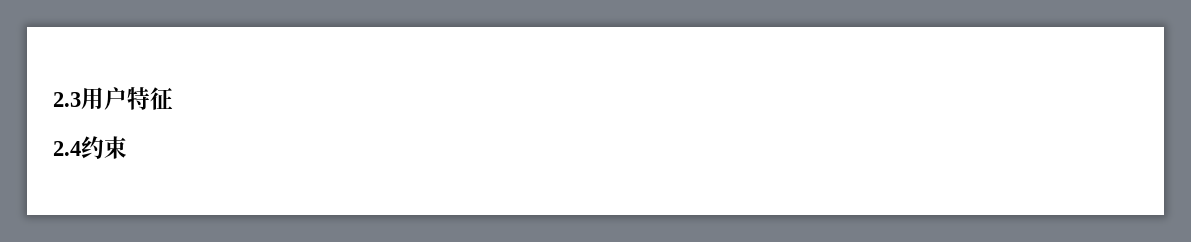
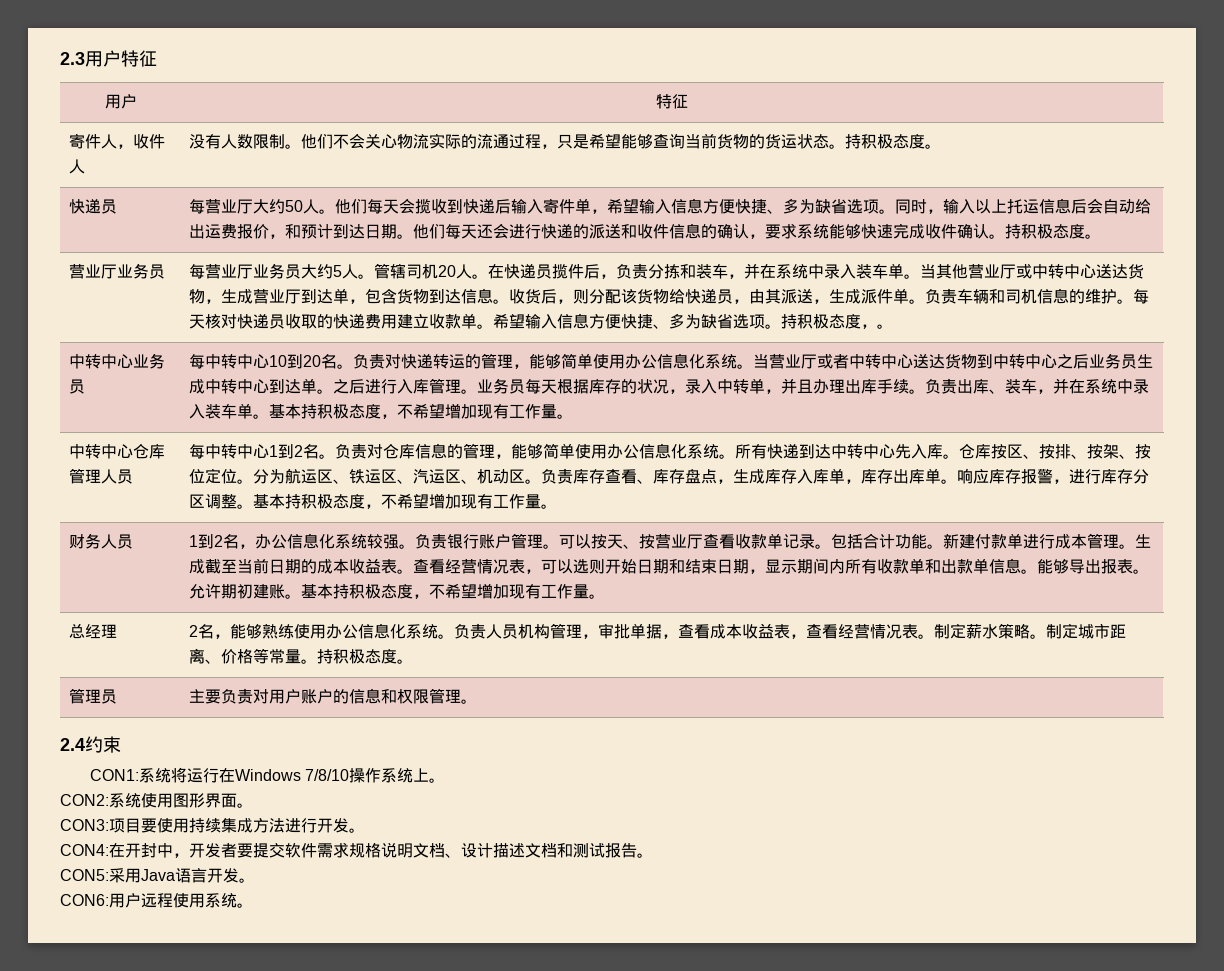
+ 用户 | 特征
+ 寄件人，收件人 | 没有人数限制。他们不会关心物流实际的流通过程，只是希望能够查询当前货物的货运状态。持积极态度。
+ 快递员 | 每营业厅大约50人。他们每天会揽收到快递后输入寄件单，希望输入信息方便快捷、多为缺省选项。同时，输入以上托运信息后会自动给出运费报价，和预计到达日期。他们每天还会进行快递的派送和收件信息的确认，要求系统能够快速完成收件确认。持积极态度。
+ 营业厅业务员 | 每营业厅业务员大约5人。管辖司机20人。在快递员揽件后，负责分拣和装车，并在系统中录入装车单。当其他营业厅或中转中心送达货物，生成营业厅到达单，包含货物到达信息。收货后，则分配该货物给快递员，由其派送，生成派件单。负责车辆和司机信息的维护。每天核对快递员收取的快递费用建立收款单。希望输入信息方便快捷、多为缺省选项。持积极态度，。
+ 中转中心业务员 | 每中转中心10到20名。负责对快递转运的管理，能够简单使用办公信息化系统。当营业厅或者中转中心送达货物到中转中心之后业务员生成中转中心到达单。之后进行入库管理。业务员每天根据库存的状况，录入中转单，并且办理出库手续。负责出库、装车，并在系统中录入装车单。基本持积极态度，不希望增加现有工作量。
+ 中转中心仓库管理人员 | 每中转中心1到2名。负责对仓库信息的管理，能够简单使用办公信息化系统。所有快递到达中转中心先入库。仓库按区、按排、按架、按位定位。分为航运区、铁运区、汽运区、机动区。负责库存查看、库存盘点，生成库存入库单，库存出库单。响应库存报警，进行库存分区调整。基本持积极态度，不希望增加现有工作量。
+ 财务人员 | 1到2名，办公信息化系统较强。负责银行账户管理。可以按天、按营业厅查看收款单记录。包括合计功能。新建付款单进行成本管理。生成截至当前日期的成本收益表。查看经营情况表，可以选则开始日期和结束日期，显示期间内所有收款单和出款单信息。能够导出报表。允许期初建账。基本持积极态度，不希望增加现有工作量。
+ 总经理 | 2名，能够熟练使用办公信息化系统。负责人员机构管理，审批单据，查看成本收益表，查看经营情况表。制定薪水策略。制定城市距离、价格等常量。持积极态度。
+ 管理员 | 主要负责对用户账户的信息和权限管理。
  2.4约束
+ CON1:系统将运行在Windows 7/8/10操作系统上。
+ CON2:系统使用图形界面。
+ CON3:项目要使用持续集成方法进行开发。
+ CON4:在开封中，开发者要提交软件需求规格说明文档、设计描述文档和测试报告。
+ CON5:采用Java语言开发。
+ CON6:用户远程使用系统。

